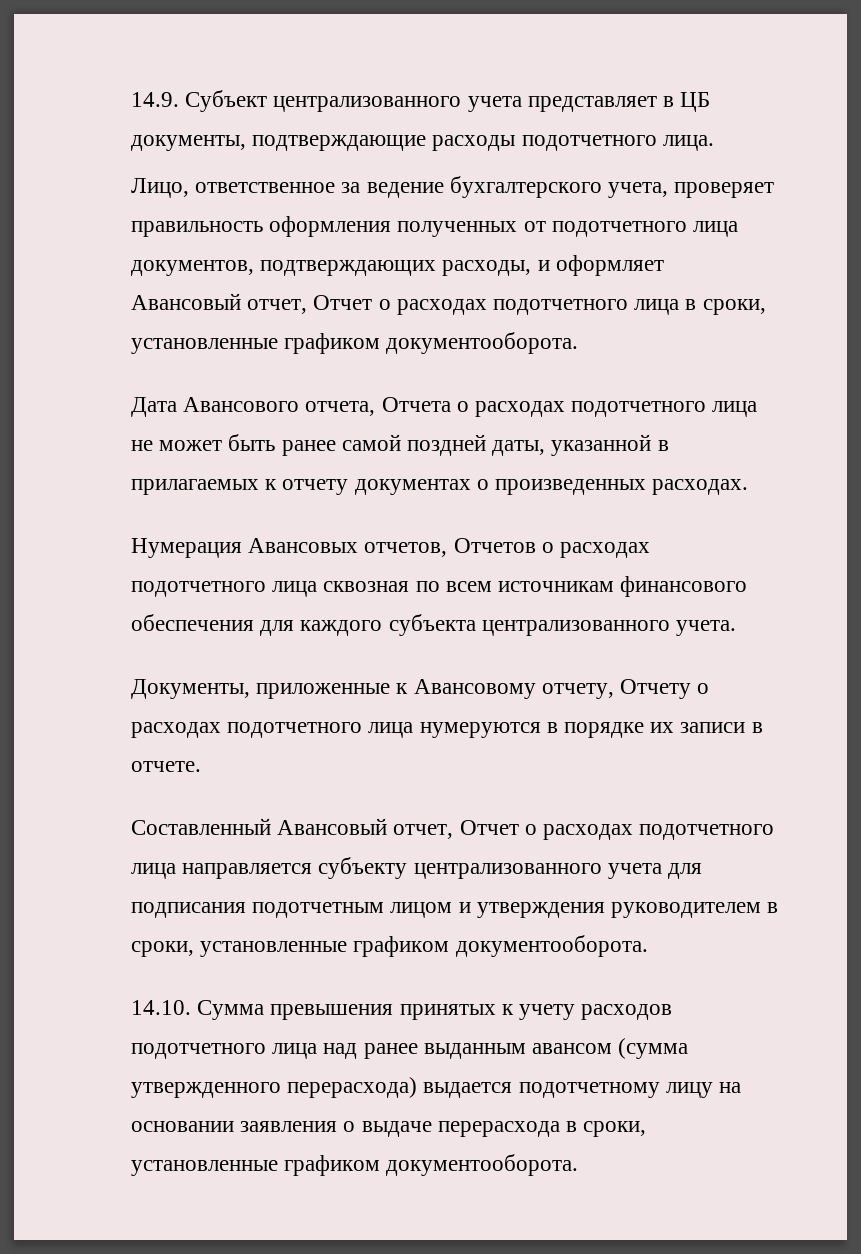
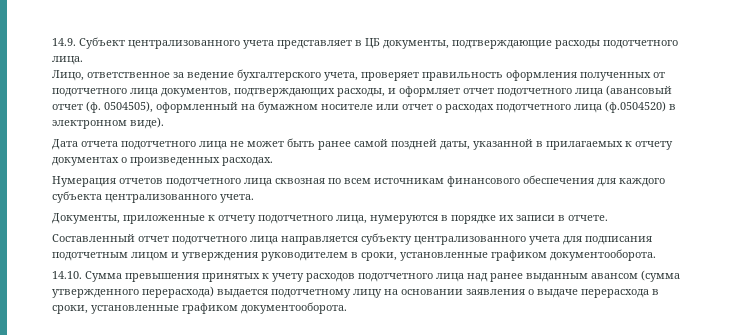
- Лицо, ответственное за ведение бухгалтерского учета, проверяет правильность оформления полученных от подотчетного лица документов, подтверждающих расходы, и оформляет Авансовый отчет, Отчет о расходах подотчетного лица в сроки, установленные графиком документооборота.
- Дата Авансового отчета, Отчета о расходах подотчетного лица не может быть ранее самой поздней даты, указанной в прилагаемых к отчету документах о произведенных расходах.
+ Лицо, ответственное за ведение бухгалтерского учета, проверяет правильность оформления полученных от подотчетного лица документов, подтверждающих расходы, и оформляет отчет подотчетного лица (авансовый отчет (ф. 0504505), оформленный на бумажном носителе или отчет о расходах подотчетного лица (ф.0504520) в электронном виде).
+ Дата отчета подотчетного лица не может быть ранее самой поздней даты, указанной в прилагаемых к отчету документах о произведенных расходах.
- Нумерация Авансовых отчетов, Отчетов о расходах подотчетного лица сквозная по всем источникам финансового обеспечения для каждого субъекта централизованного учета.
+ Нумерация отчетов подотчетного лица сквозная по всем источникам финансового обеспечения для каждого субъекта централизованного учета.
- Документы, приложенные к Авансовому отчету, Отчету о расходах подотчетного лица нумеруются в порядке их записи в отчете.
+ Документы, приложенные к отчету подотчетного лица, нумеруются в порядке их записи в отчете.
- Составленный Авансовый отчет, Отчет о расходах подотчетного лица направляется субъекту централизованного учета для подписания подотчетным лицом и утверждения руководителем в сроки, установленные графиком документооборота.
+ Составленный отчет подотчетного лица направляется субъекту централизованного учета для подписания подотчетным лицом и утверждения руководителем в сроки, установленные графиком документооборота.

